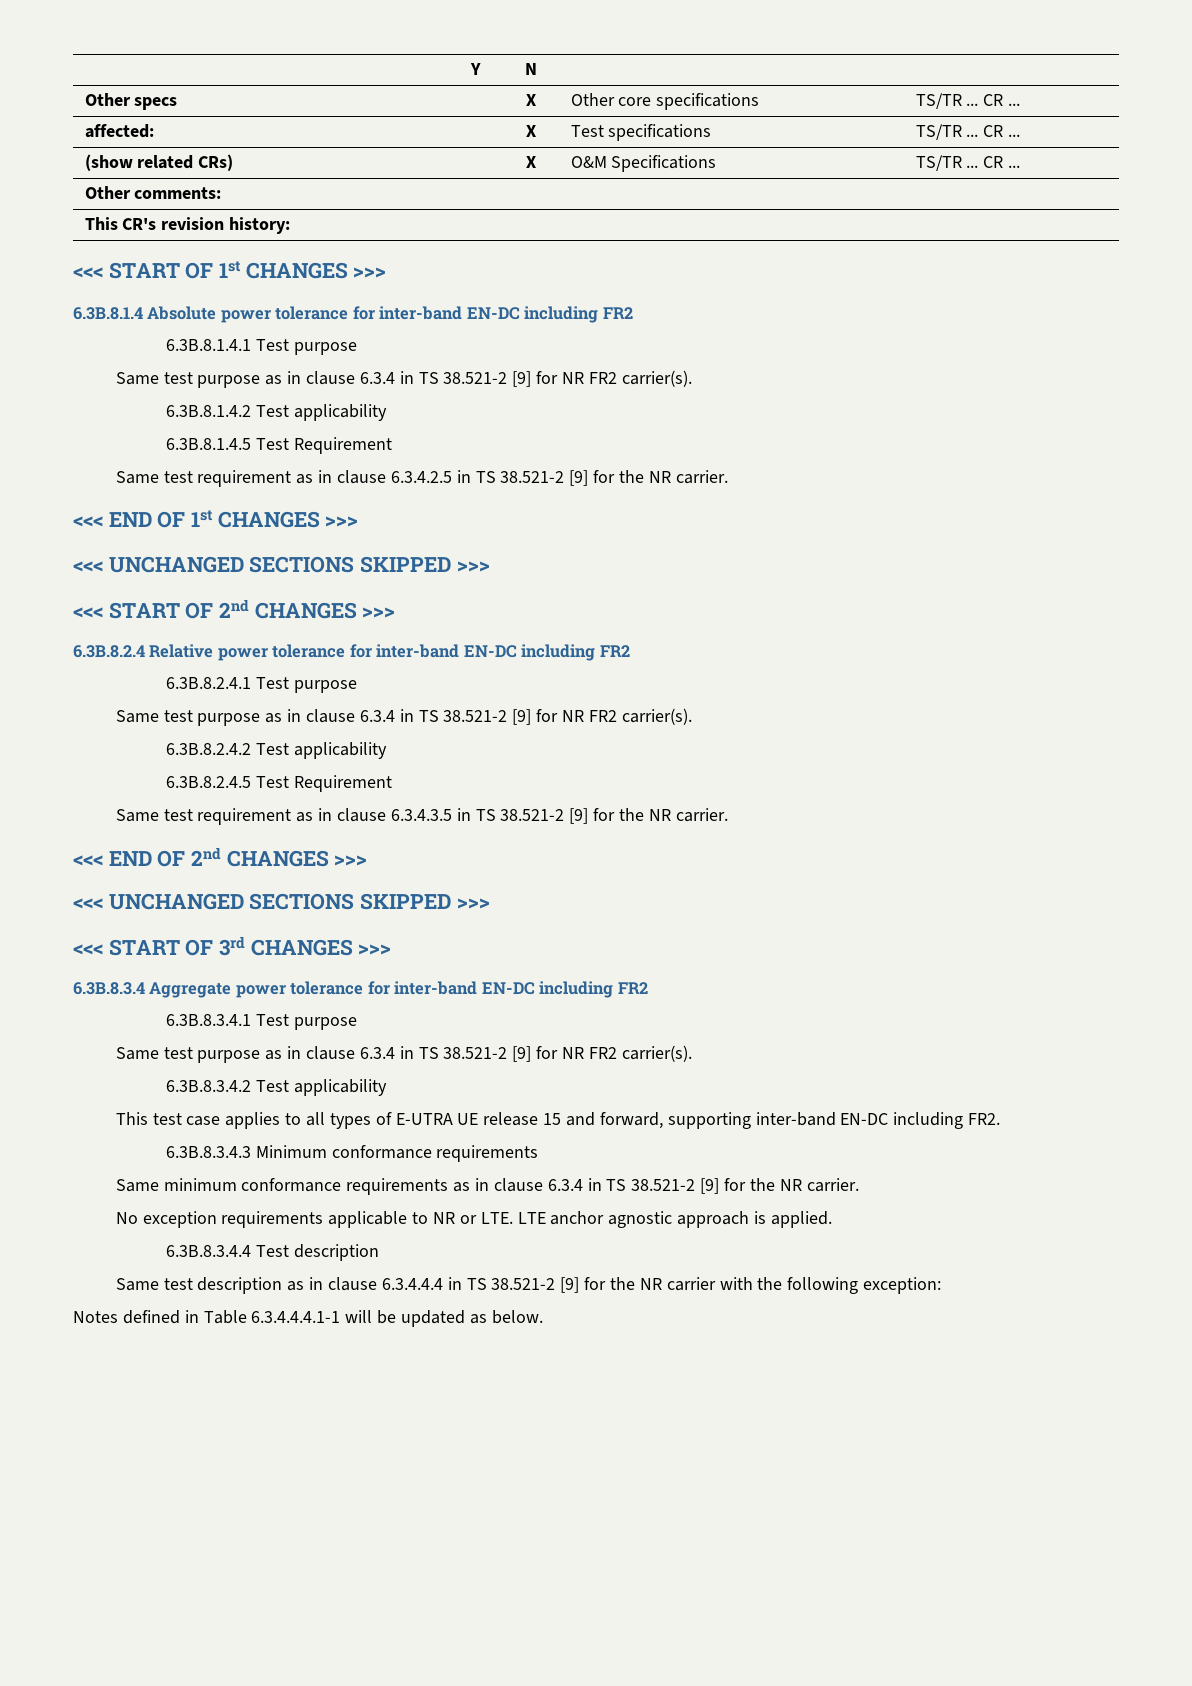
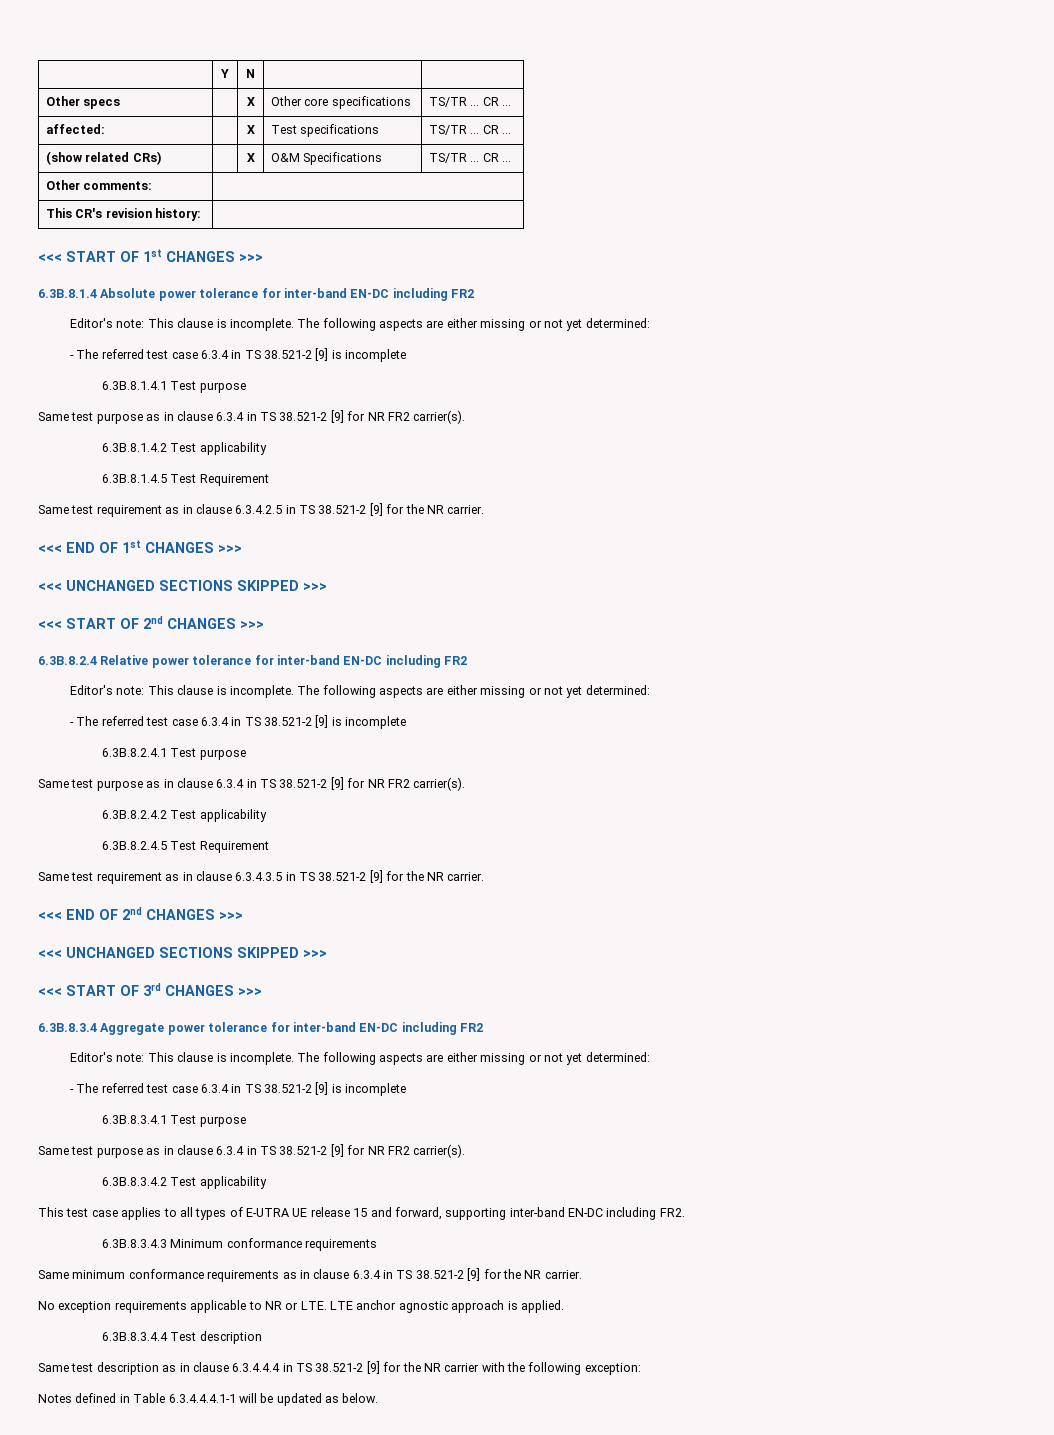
  6.3B.8.1.4 Absolute power tolerance for inter-band EN-DC including FR2
+ Editor's note: This clause is incomplete. The following aspects are either missing or not yet determined:
+ - The referred test case 6.3.4 in TS 38.521-2 [9] is incomplete
  6.3B.8.2.4 Relative power tolerance for inter-band EN-DC including FR2
+ Editor's note: This clause is incomplete. The following aspects are either missing or not yet determined:
+ - The referred test case 6.3.4 in TS 38.521-2 [9] is incomplete
  6.3B.8.3.4 Aggregate power tolerance for inter-band EN-DC including FR2
+ Editor's note: This clause is incomplete. The following aspects are either missing or not yet determined:
+ - The referred test case 6.3.4 in TS 38.521-2 [9] is incomplete

